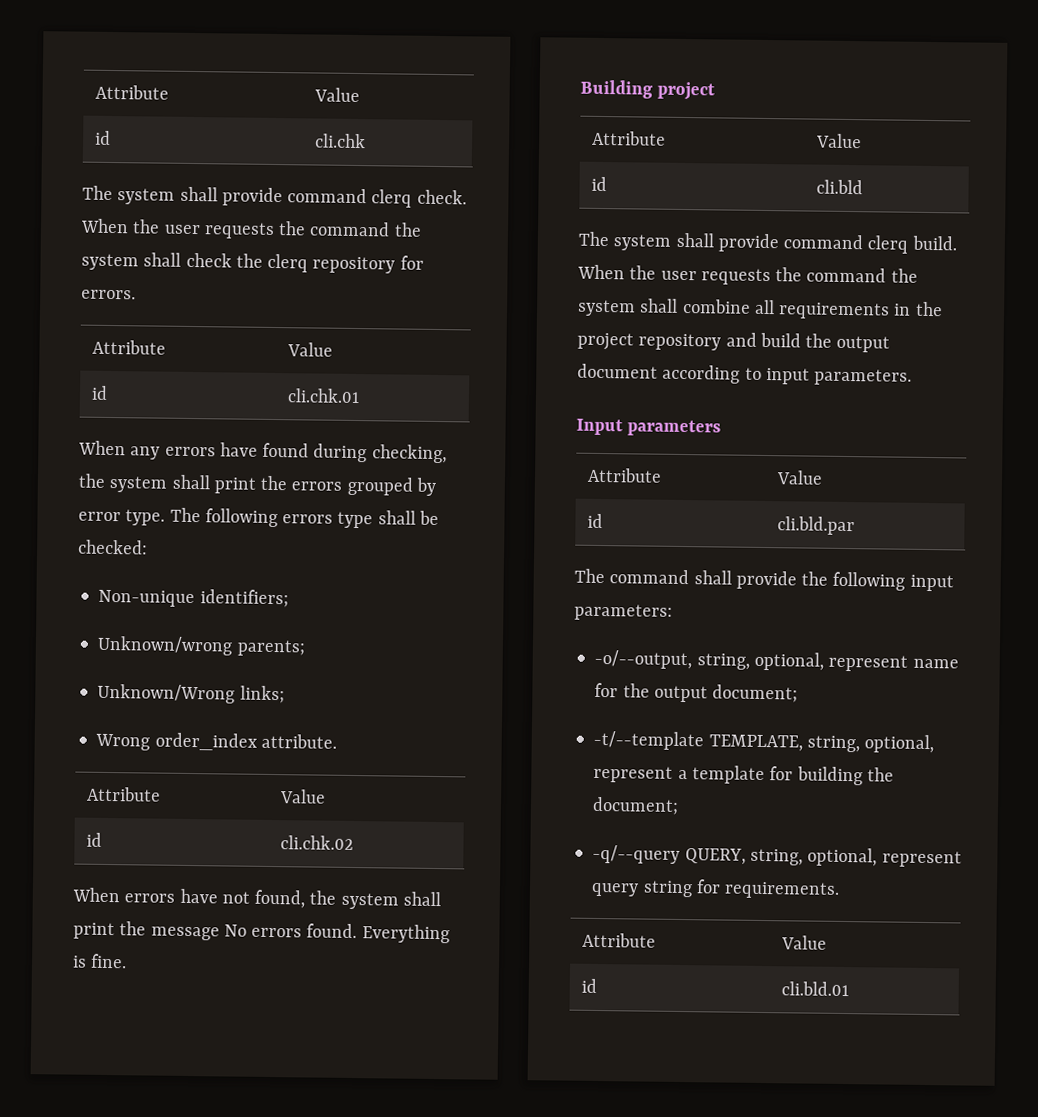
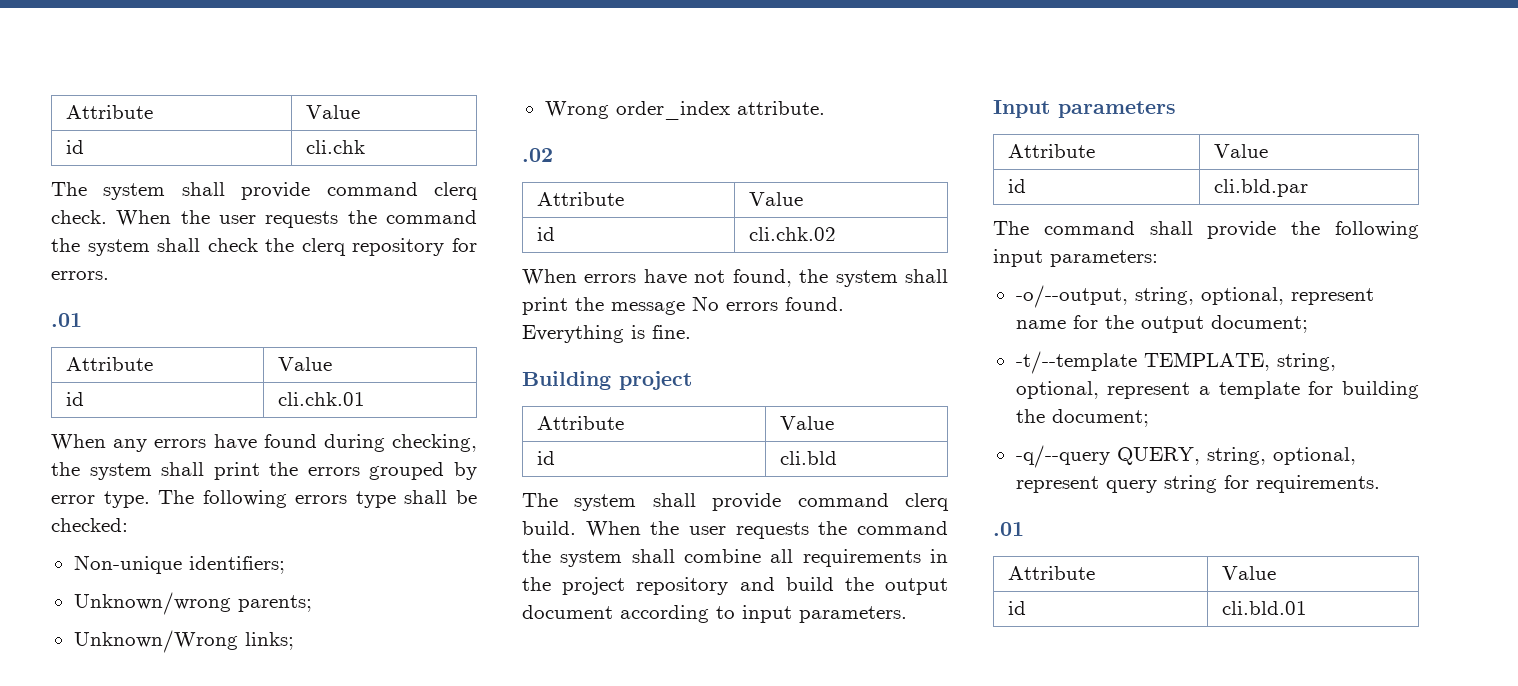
  When the user requests the command the system shall check the clerq repository for errors.
+ .01
+ .02
  -q/--query QUERY, string, optional, represent query string for requirements.
+ .01

